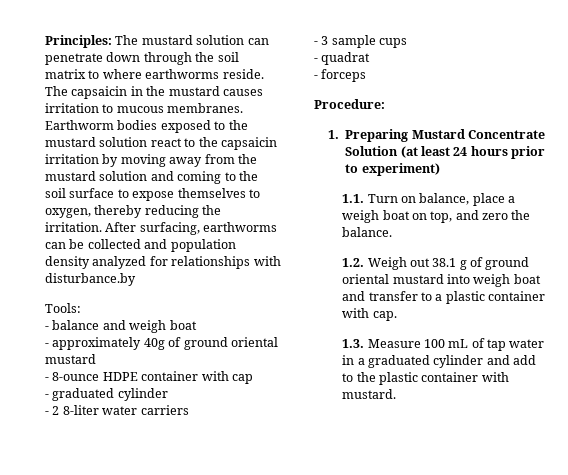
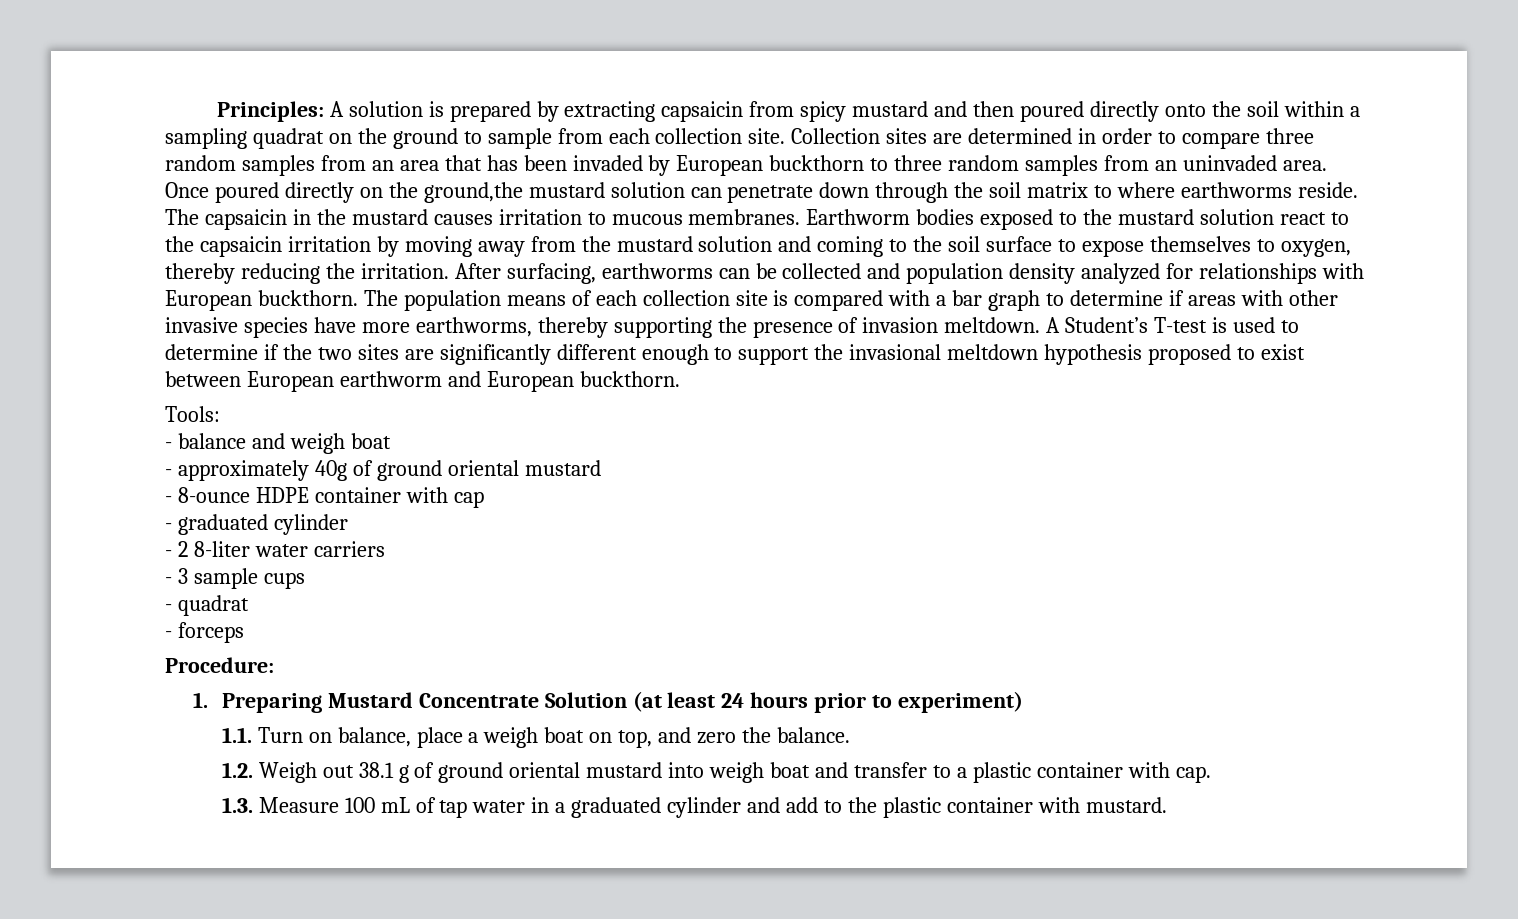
- Principles: The mustard solution can penetrate down through the soil matrix to where earthworms reside.
+ Principles: A solution is prepared by extracting capsaicin from spicy mustard and then poured directly onto the soil within a sampling quadrat on the ground to sample from each collection site. Collection sites are determined in order to compare three random samples from an area that has been invaded by European buckthorn to three random samples from an uninvaded area. Once poured directly on the ground,the mustard solution can penetrate down through the soil matrix to where earthworms reside.
- After surfacing, earthworms can be collected and population density analyzed for relationships with disturbance.by
+ After surfacing, earthworms can be collected and population density analyzed for relationships with European buckthorn. The population means of each collection site is compared with a bar graph to determine if areas with other invasive species have more earthworms, thereby supporting the presence of invasion meltdown. A Student’s T-test is used to determine if the two sites are significantly different enough to support the invasional meltdown hypothesis proposed to exist between European earthworm and European buckthorn.

